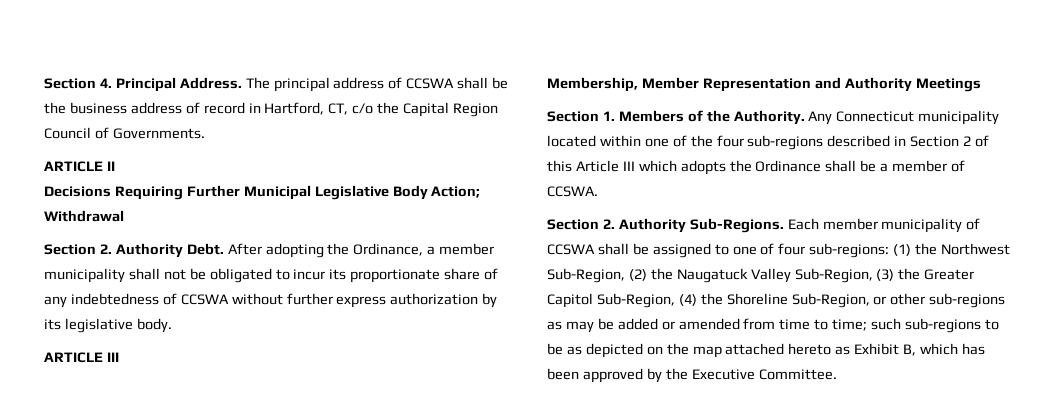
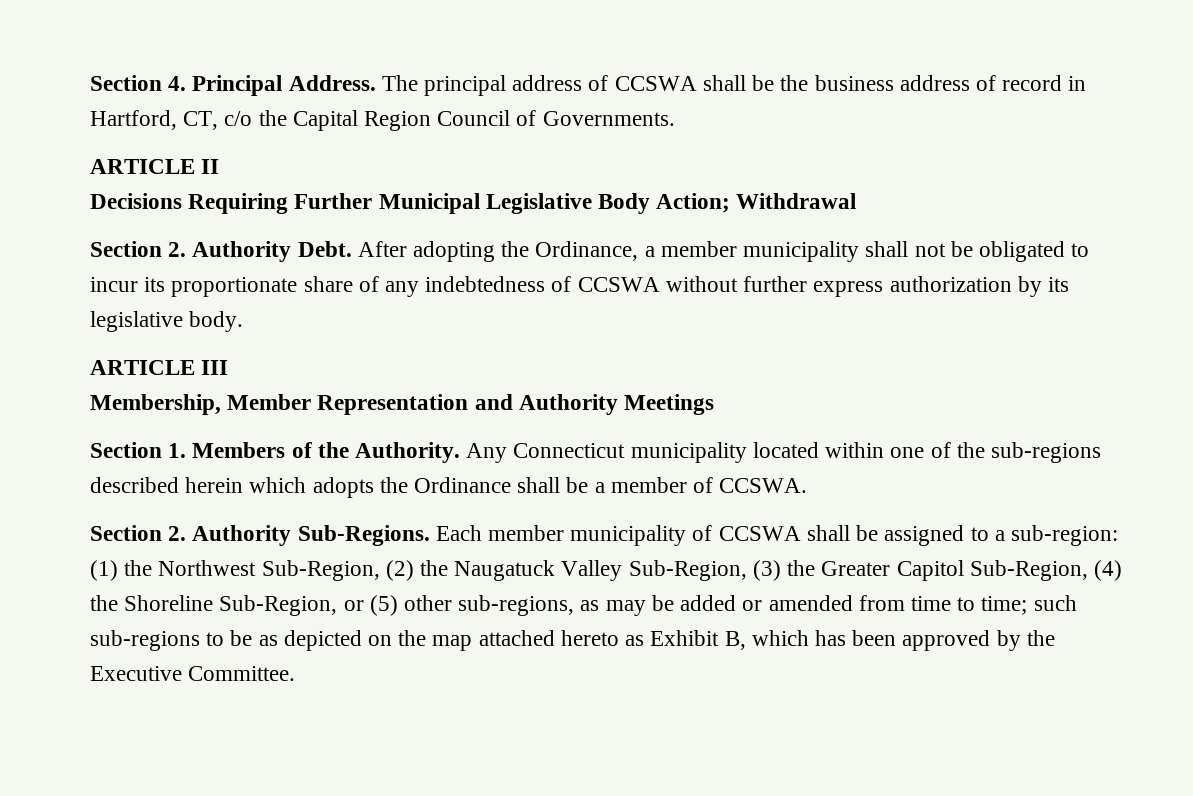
- Any Connecticut municipality located within one of the four sub-regions described in Section 2 of this Article III which adopts the Ordinance shall be a member of CCSWA.
+ Any Connecticut municipality located within one of the sub-regions described herein which adopts the Ordinance shall be a member of CCSWA.
- Each member municipality of CCSWA shall be assigned to one of four sub-regions: (1) the Northwest Sub-Region, (2) the Naugatuck Valley Sub-Region, (3) the Greater Capitol Sub-Region, (4) the Shoreline Sub-Region, or other sub-regions as may be added or amended from time to time; such sub-regions to be as depicted on the map attached hereto as Exhibit B, which has been approved by the Executive Committee.
+ Each member municipality of CCSWA shall be assigned to a sub-region: (1) the Northwest Sub-Region, (2) the Naugatuck Valley Sub-Region, (3) the Greater Capitol Sub-Region, (4) the Shoreline Sub-Region, or (5) other sub-regions, as may be added or amended from time to time; such sub-regions to be as depicted on the map attached hereto as Exhibit B, which has been approved by the Executive Committee.

